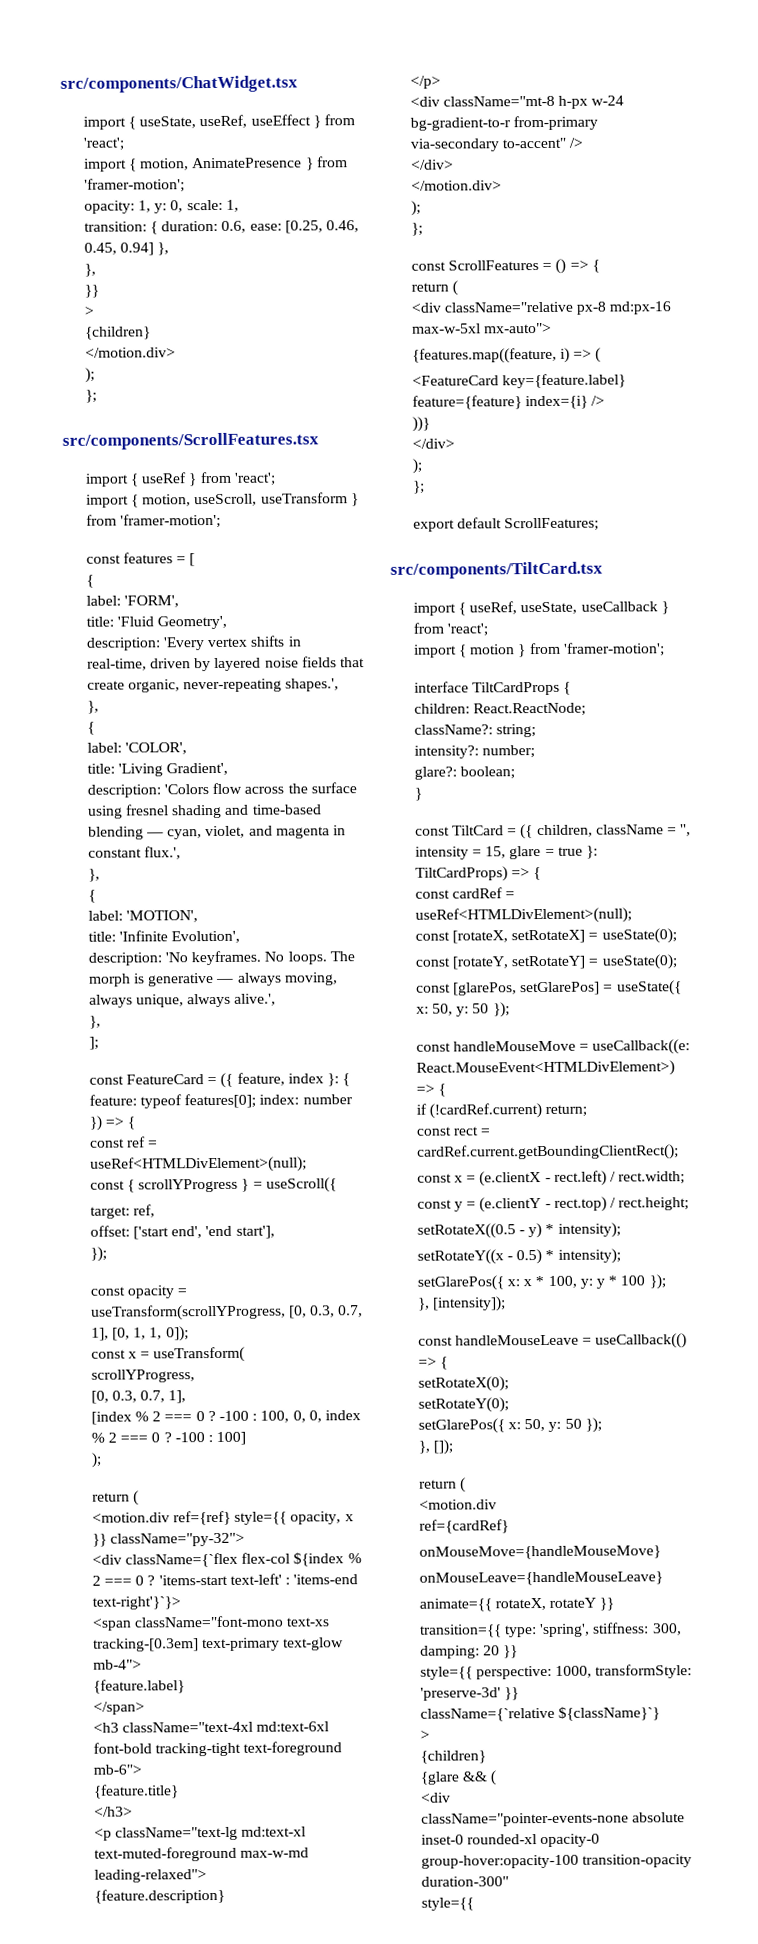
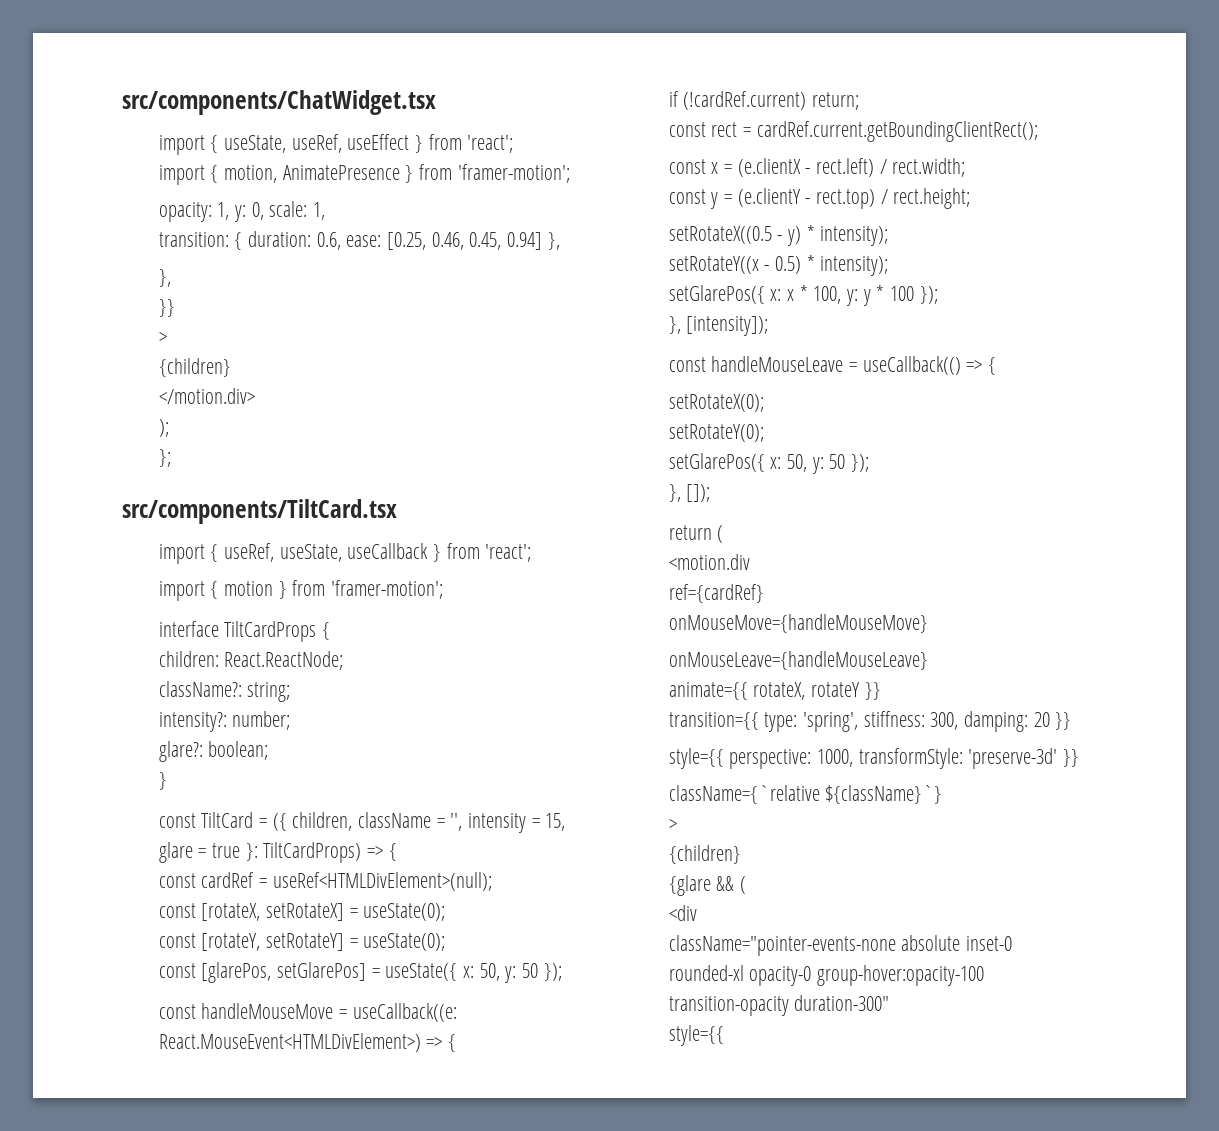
- src/components/ScrollFeatures.tsx
- import { useRef } from 'react';
- import { motion, useScroll, useTransform } from 'framer-motion';
- const features = [
- {
- label: 'FORM',
- title: 'Fluid Geometry',
- description: 'Every vertex shifts in real-time, driven by layered noise fields that create organic, never-repeating shapes.',
- },
- {
- label: 'COLOR',
- title: 'Living Gradient',
- description: 'Colors flow across the surface using fresnel shading and time-based blending — cyan, violet, and magenta in constant flux.',
- },
- {
- label: 'MOTION',
- title: 'Infinite Evolution',
- description: 'No keyframes. No loops. The morph is generative — always moving, always unique, always alive.',
- },
- ];
- const FeatureCard = ({ feature, index }: { feature: typeof features[0]; index: number }) => {
- const ref = useRef<HTMLDivElement>(null);
- const { scrollYProgress } = useScroll({
- target: ref,
- offset: ['start end', 'end start'],
- });
- const opacity = useTransform(scrollYProgress, [0, 0.3, 0.7, 1], [0, 1, 1, 0]);
- const x = useTransform(
- scrollYProgress,
- [0, 0.3, 0.7, 1],
- [index % 2 === 0 ? -100 : 100, 0, 0, index % 2 === 0 ? -100 : 100]
- );
- return (
- <motion.div ref={ref} style={{ opacity, x }} className="py-32">
- <div className={`flex flex-col ${index % 2 === 0 ? 'items-start text-left' : 'items-end text-right'}`}>
- <span className="font-mono text-xs tracking-[0.3em] text-primary text-glow mb-4">
- {feature.label}
- </span>
- <h3 className="text-4xl md:text-6xl font-bold tracking-tight text-foreground mb-6">
- {feature.title}
- </h3>
- <p className="text-lg md:text-xl text-muted-foreground max-w-md leading-relaxed">
- {feature.description}
- </p>
- <div className="mt-8 h-px w-24 bg-gradient-to-r from-primary via-secondary to-accent" />
- </div>
- </motion.div>
- );
- };
- const ScrollFeatures = () => {
- return (
- <div className="relative px-8 md:px-16 max-w-5xl mx-auto">
- {features.map((feature, i) => (
- <FeatureCard key={feature.label} feature={feature} index={i} />
- ))}
- </div>
- );
- };
- export default ScrollFeatures;

